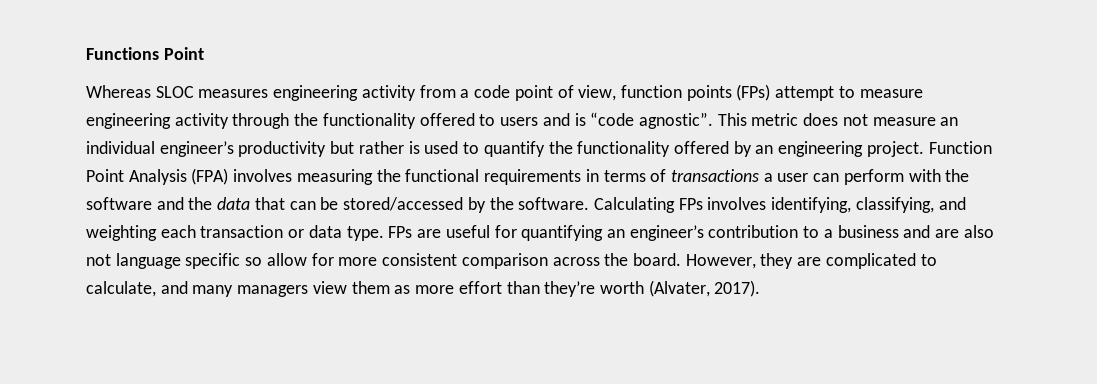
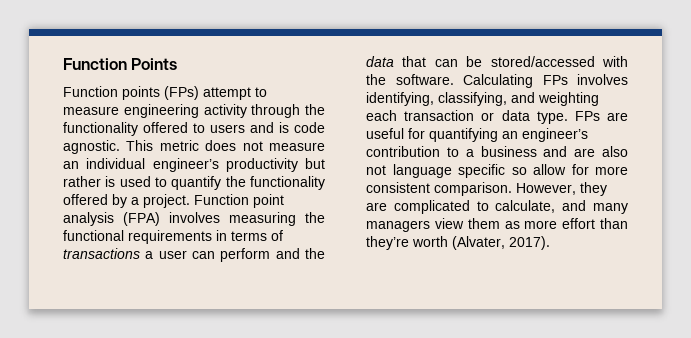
- Functions Point
- Whereas SLOC measures engineering activity from a code point of view, function points (FPs) attempt to measure engineering activity through the functionality offered to users and is “code agnostic”.
+ Function Points
+ Function points (FPs) attempt to measure engineering activity through the functionality offered to users and is code agnostic.
- This metric does not measure an individual engineer’s productivity but rather is used to quantify the functionality offered by an engineering project. Function Point Analysis (FPA) involves measuring the functional requirements in terms of transactions a user can perform with the software and the data that can be stored/accessed by the software.
+ This metric does not measure an individual engineer’s productivity but rather is used to quantify the functionality offered by a project. Function point analysis (FPA) involves measuring the functional requirements in terms of transactions a user can perform and the data that can be stored/accessed with the software.
- FPs are useful for quantifying an engineer’s contribution to a business and are also not language specific so allow for more consistent comparison across the board.
+ FPs are useful for quantifying an engineer’s contribution to a business and are also not language specific so allow for more consistent comparison.

